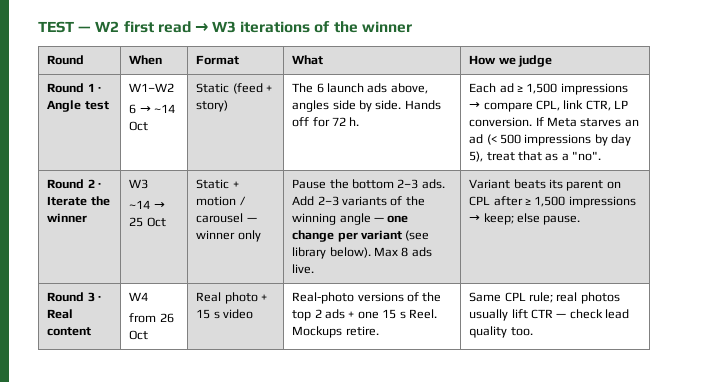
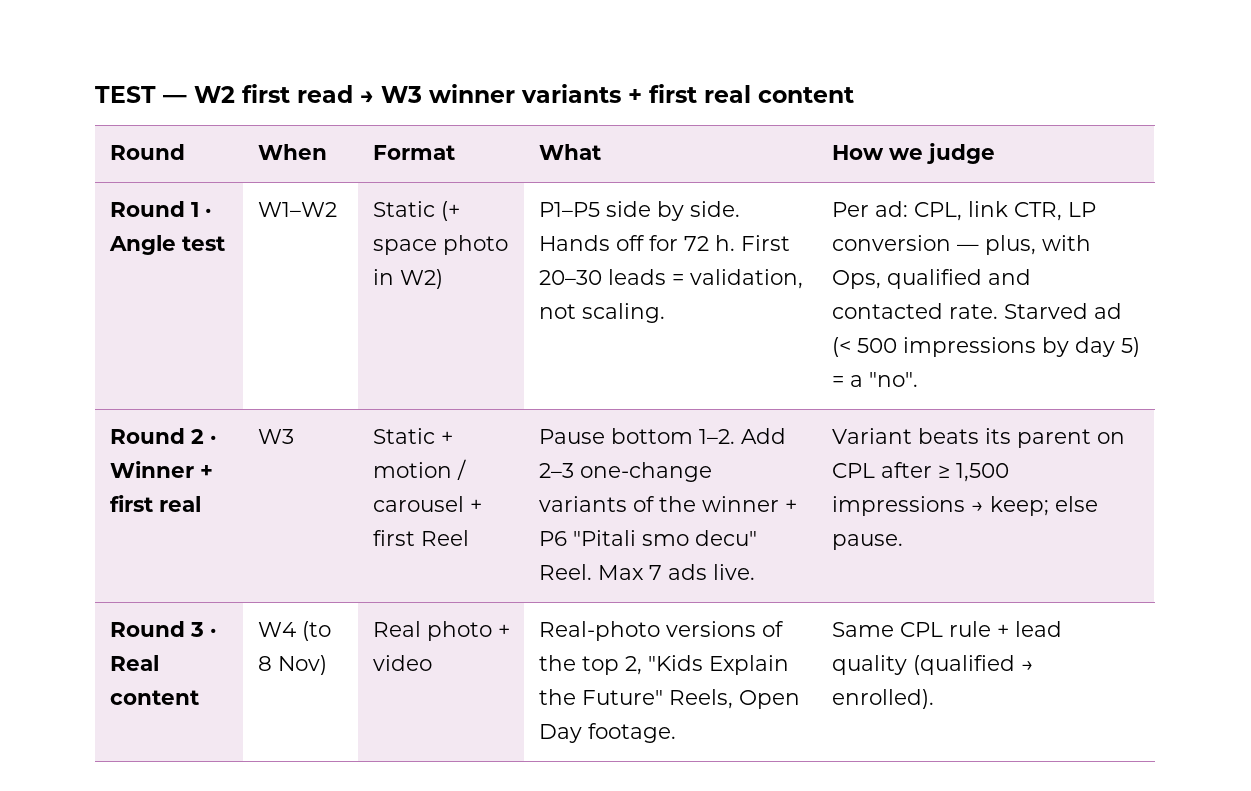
- TEST — W2 first read → W3 iterations of the winner
+ TEST — W2 first read → W3 winner variants + first real content
- 6 → ~14 Oct | Static (feed + story) | The 6 launch ads above, angles side by side.
+ Static (+ space photo in W2) | P1–P5 side by side.
- Hands off for 72 h. | Each ad ≥ 1,500 impressions → compare CPL, link CTR, LP conversion. If Meta starves an ad (< 500 impressions by day 5), treat that as a "no".
+ Hands off for 72 h. First 20–30 leads = validation, not scaling. | Per ad: CPL, link CTR, LP conversion — plus, with Ops, qualified and contacted rate. Starved ad (< 500 impressions by day 5) = a "no".
- Round 2 · Iterate the winner | W3
- ~14 → 25 Oct
+ Round 2 · Winner + first real | W3
- Static + motion / carousel — winner only | Pause the bottom 2–3 ads.
+ Static + motion / carousel + first Reel | Pause bottom 1–2.
- Add 2–3 variants of the winning angle — one change per variant (see library below). Max 8 ads live.
+ Add 2–3 one-change variants of the winner + P6 "Pitali smo decu" Reel. Max 7 ads live.
- W4
- from 26 Oct
+ W4 (to 8 Nov)
- Real photo + 15 s video
+ Real photo + video
- Real-photo versions of the top 2 ads + one 15 s Reel. Mockups retire. | Same CPL rule; real photos usually lift CTR — check lead quality too.
+ Real-photo versions of the top 2, "Kids Explain the Future" Reels, Open Day footage. | Same CPL rule + lead quality (qualified → enrolled).

